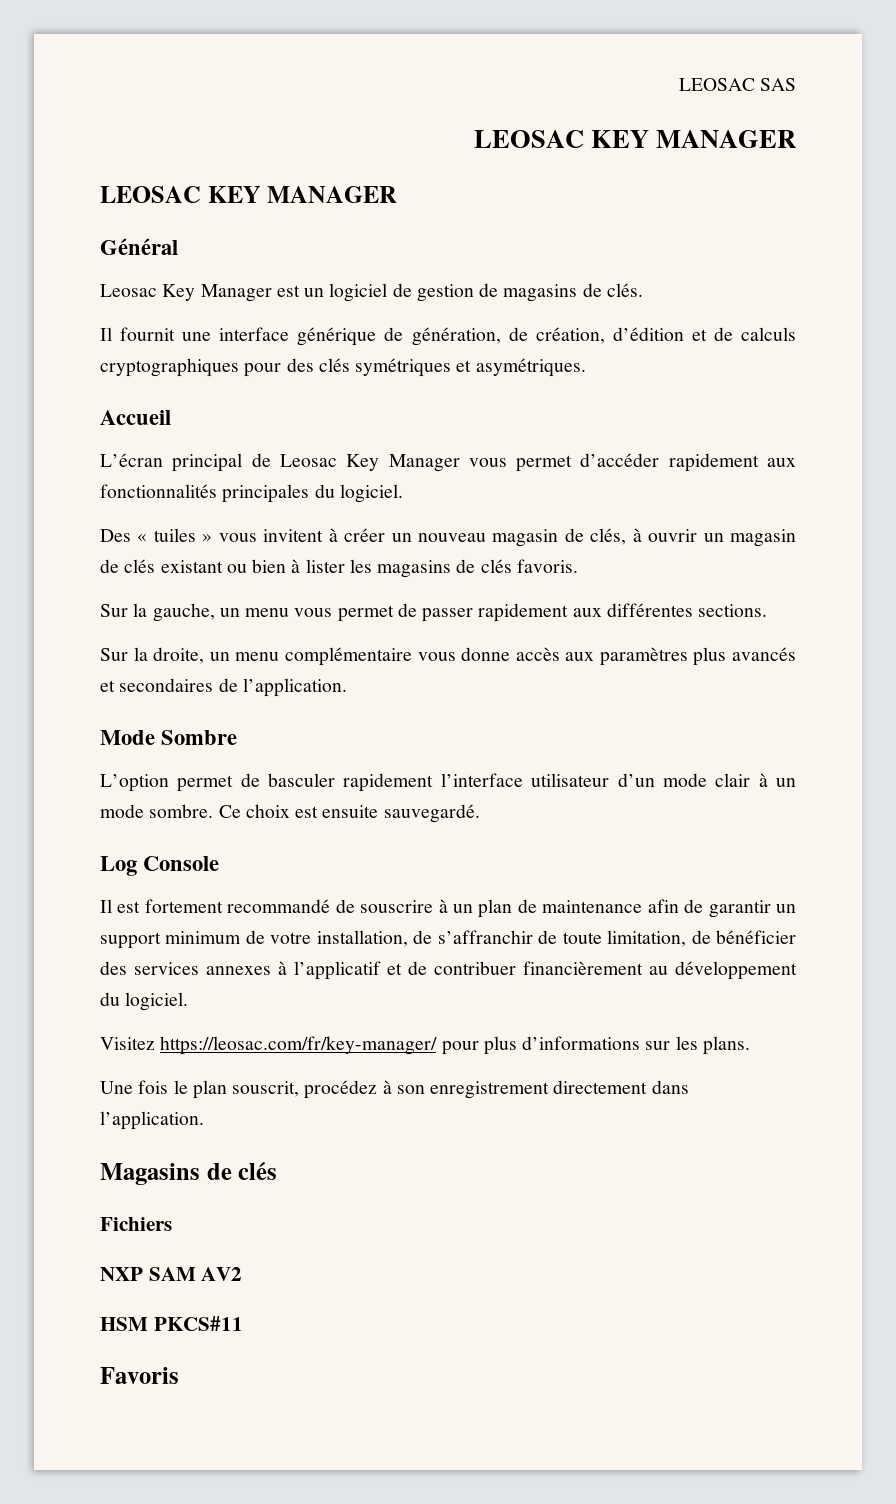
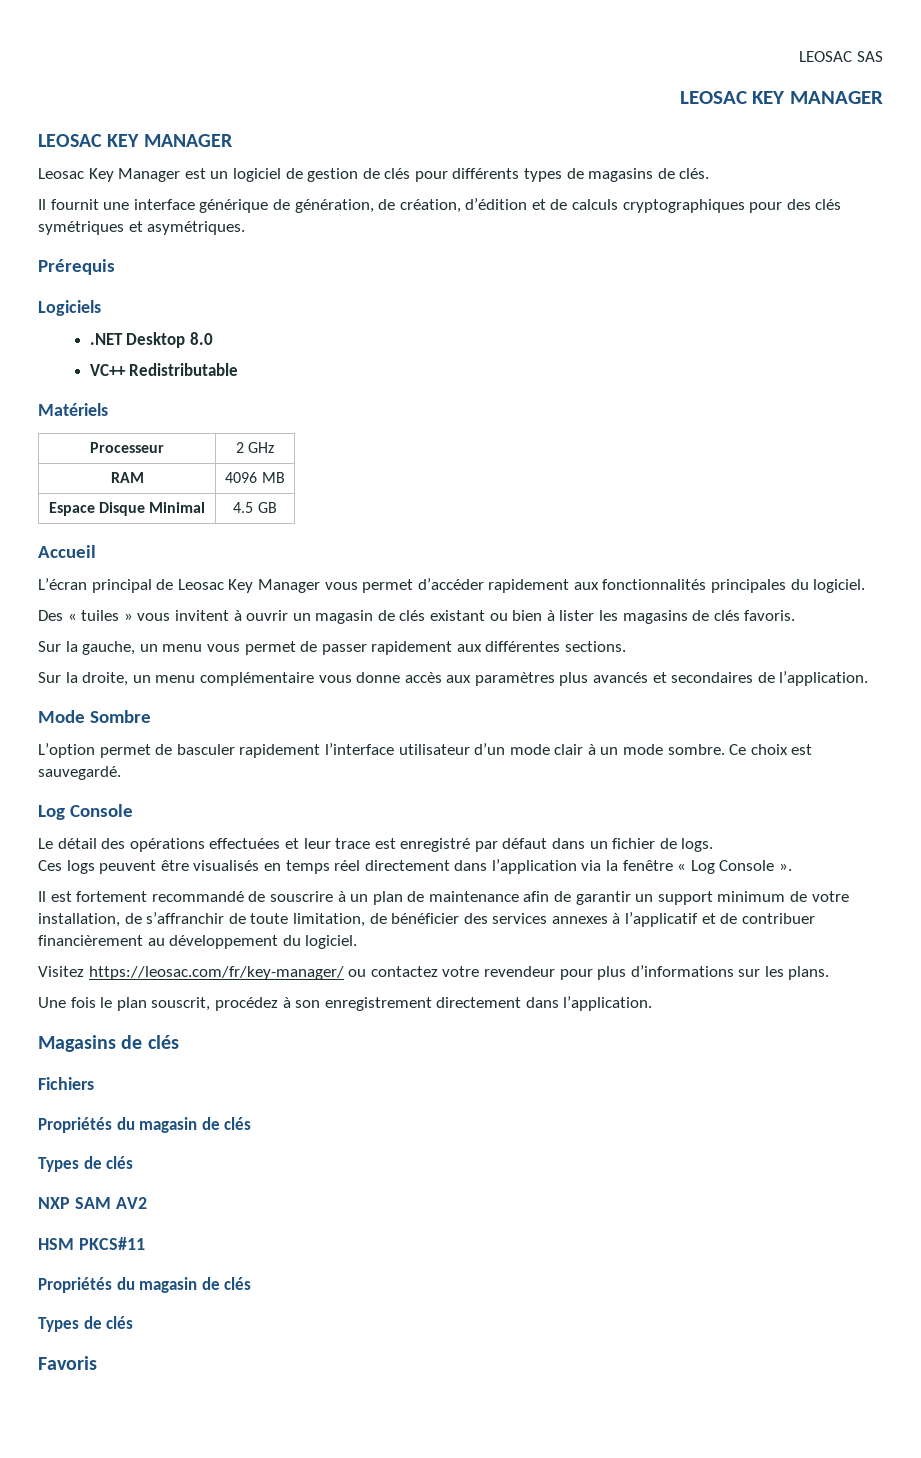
- Général
- Leosac Key Manager est un logiciel de gestion de magasins de clés.
+ Leosac Key Manager est un logiciel de gestion de clés pour différents types de magasins de clés.
+ Prérequis
+ Logiciels
+ .NET Desktop 8.0
+ VC++ Redistributable
+ Matériels
+ Processeur | 2 GHz
+ RAM | 4096 MB
+ Espace Disque Minimal | 4.5 GB
- Des « tuiles » vous invitent à créer un nouveau magasin de clés, à ouvrir un magasin de clés existant ou bien à lister les magasins de clés favoris.
+ Des « tuiles » vous invitent à ouvrir un magasin de clés existant ou bien à lister les magasins de clés favoris.
- Ce choix est ensuite sauvegardé.
+ Ce choix est sauvegardé.
+ Le détail des opérations effectuées et leur trace est enregistré par défaut dans un fichier de logs.
+ Ces logs peuvent être visualisés en temps réel directement dans l’application via la fenêtre « Log Console ».
- Visitez https://leosac.com/fr/key-manager/ pour plus d’informations sur les plans.
+ Visitez https://leosac.com/fr/key-manager/ ou contactez votre revendeur pour plus d’informations sur les plans.
  Fichiers
+ Propriétés du magasin de clés
+ Types de clés
  HSM PKCS#11
+ Propriétés du magasin de clés
+ Types de clés

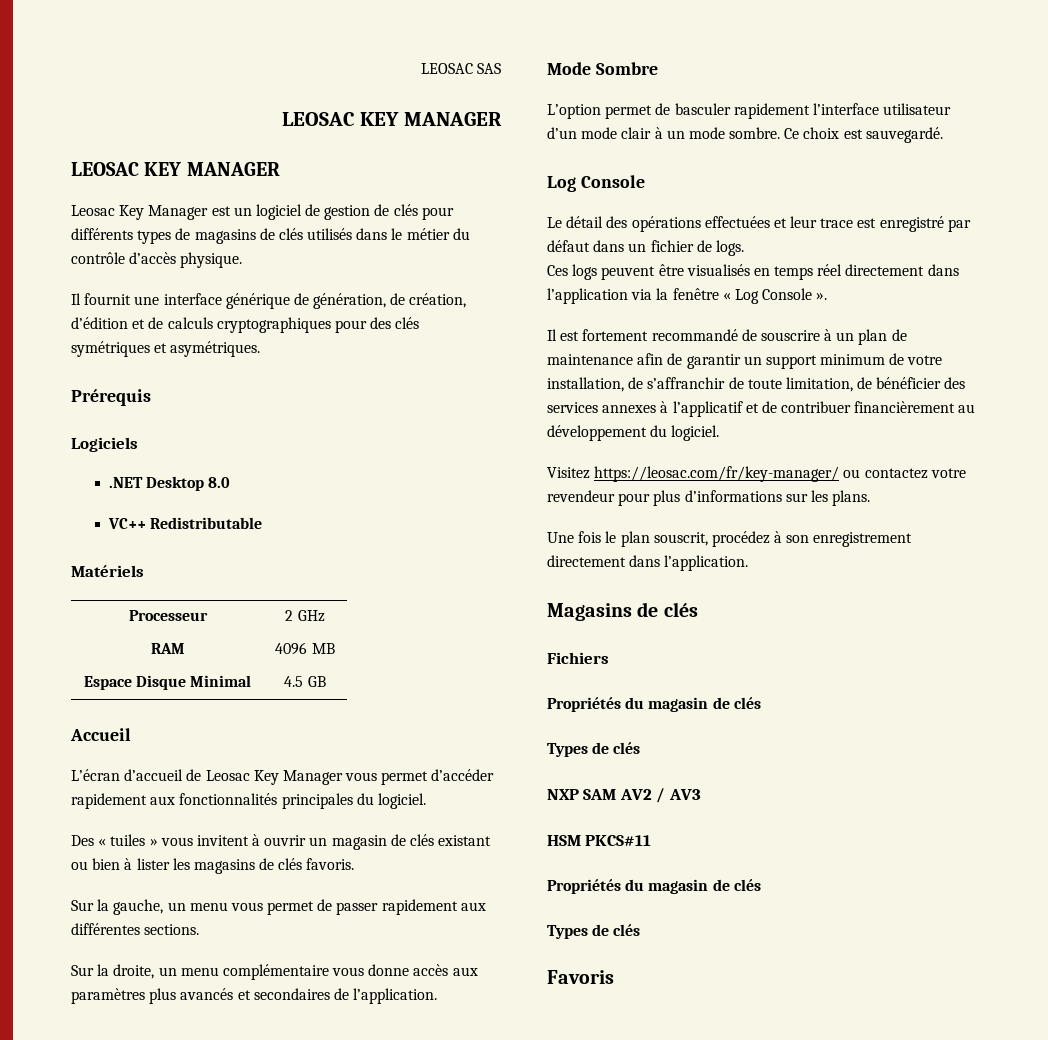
- Leosac Key Manager est un logiciel de gestion de clés pour différents types de magasins de clés.
+ Leosac Key Manager est un logiciel de gestion de clés pour différents types de magasins de clés utilisés dans le métier du contrôle d’accès physique.
- L’écran principal de Leosac Key Manager vous permet d’accéder rapidement aux fonctionnalités principales du logiciel.
+ L’écran d’accueil de Leosac Key Manager vous permet d’accéder rapidement aux fonctionnalités principales du logiciel.
- NXP SAM AV2
+ NXP SAM AV2 / AV3

